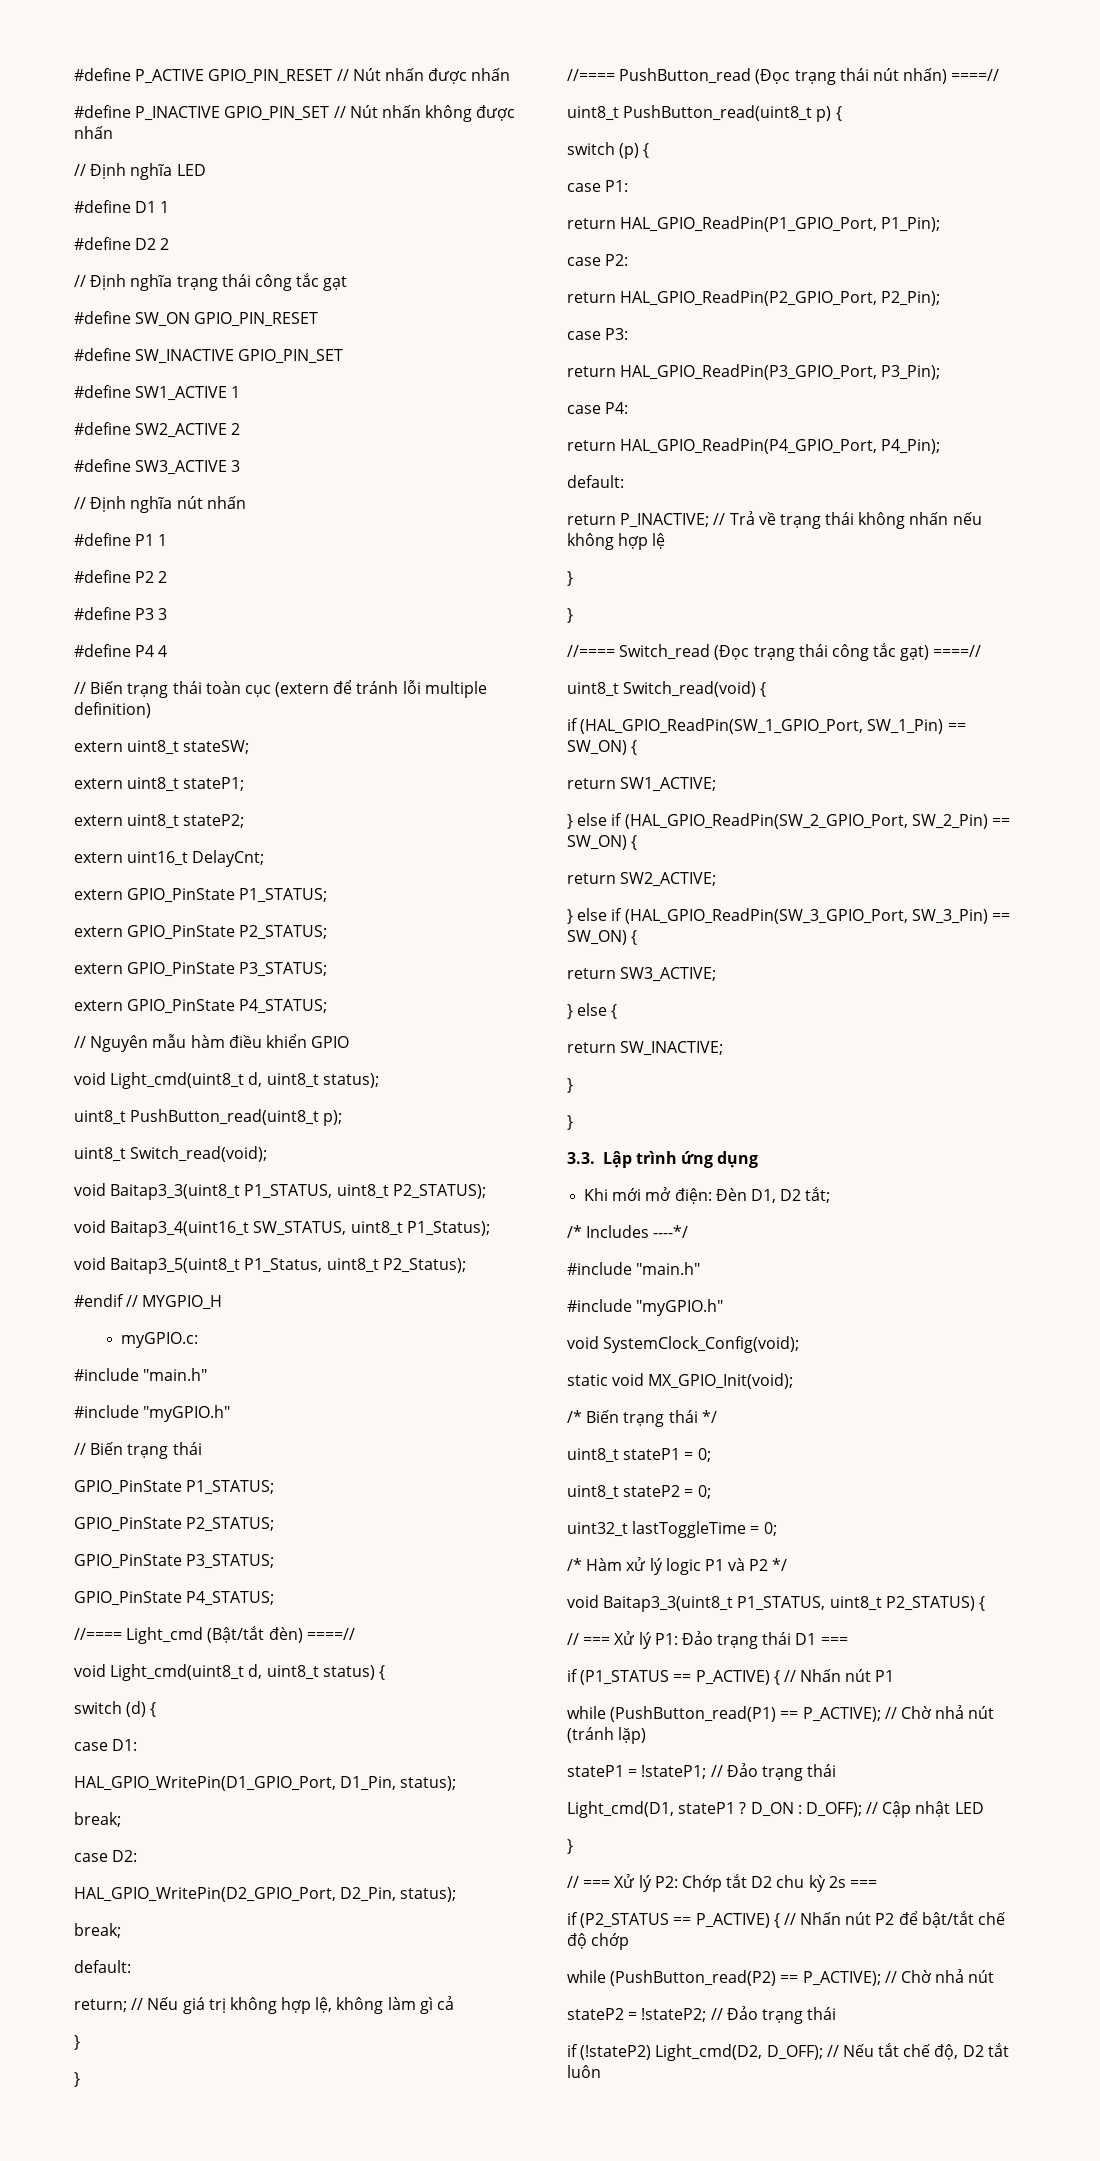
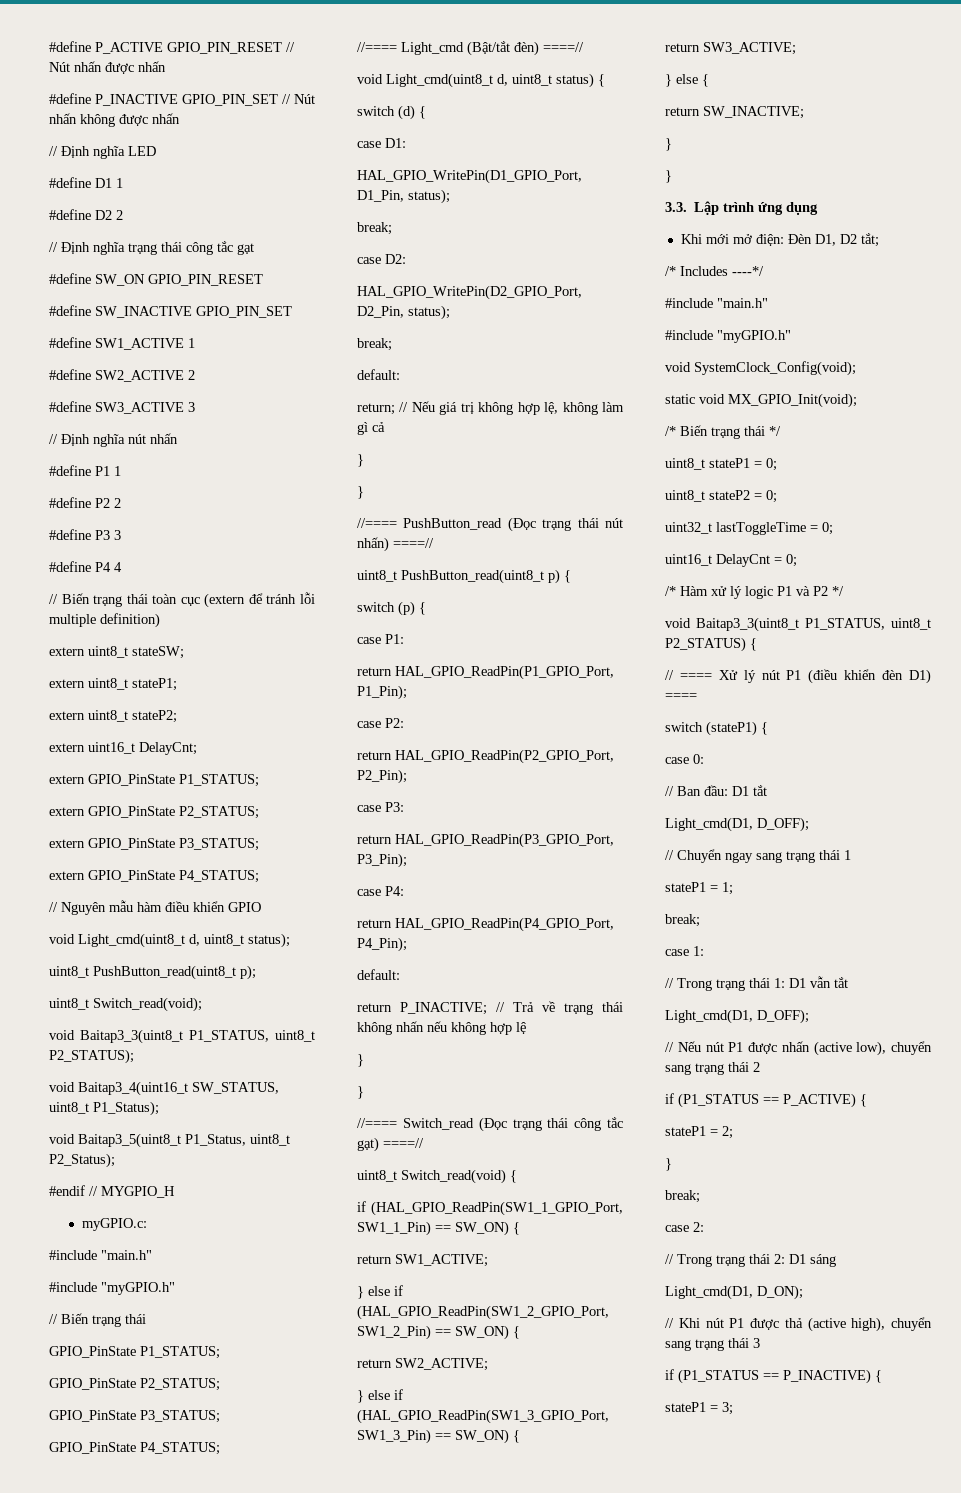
- if (HAL_GPIO_ReadPin(SW_1_GPIO_Port, SW_1_Pin) == SW_ON) {
+ if (HAL_GPIO_ReadPin(SW1_1_GPIO_Port, SW1_1_Pin) == SW_ON) {
- } else if (HAL_GPIO_ReadPin(SW_2_GPIO_Port, SW_2_Pin) == SW_ON) {
+ } else if (HAL_GPIO_ReadPin(SW1_2_GPIO_Port, SW1_2_Pin) == SW_ON) {
- } else if (HAL_GPIO_ReadPin(SW_3_GPIO_Port, SW_3_Pin) == SW_ON) {
+ } else if (HAL_GPIO_ReadPin(SW1_3_GPIO_Port, SW1_3_Pin) == SW_ON) {
+ uint16_t DelayCnt = 0;
- // === Xử lý P1: Đảo trạng thái D1 ===
+ // ==== Xử lý nút P1 (điều khiển đèn D1) ====
+ switch (stateP1) {
+ case 0:
+ // Ban đầu: D1 tắt
+ Light_cmd(D1, D_OFF);
+ // Chuyển ngay sang trạng thái 1
+ stateP1 = 1;
+ break;
+ case 1:
+ // Trong trạng thái 1: D1 vẫn tắt
+ Light_cmd(D1, D_OFF);
+ // Nếu nút P1 được nhấn (active low), chuyển sang trạng thái 2
- if (P1_STATUS == P_ACTIVE) { // Nhấn nút P1
- while (PushButton_read(P1) == P_ACTIVE); // Chờ nhả nút (tránh lặp)
- stateP1 = !stateP1; // Đảo trạng thái
- Light_cmd(D1, stateP1 ? D_ON : D_OFF); // Cập nhật LED
+ if (P1_STATUS == P_ACTIVE) {
+ stateP1 = 2;
  }
- // === Xử lý P2: Chớp tắt D2 chu kỳ 2s ===
- if (P2_STATUS == P_ACTIVE) { // Nhấn nút P2 để bật/tắt chế độ chớp
- while (PushButton_read(P2) == P_ACTIVE); // Chờ nhả nút
- stateP2 = !stateP2; // Đảo trạng thái
- if (!stateP2) Light_cmd(D2, D_OFF); // Nếu tắt chế độ, D2 tắt luôn
+ break;
+ case 2:
+ // Trong trạng thái 2: D1 sáng
+ Light_cmd(D1, D_ON);
+ // Khi nút P1 được thả (active high), chuyển sang trạng thái 3
+ if (P1_STATUS == P_INACTIVE) {
+ stateP1 = 3;

